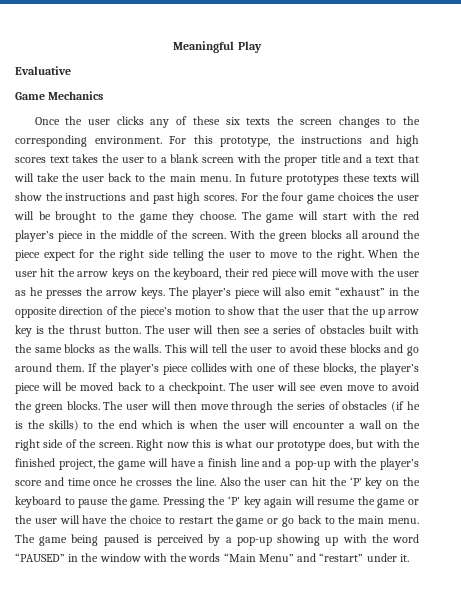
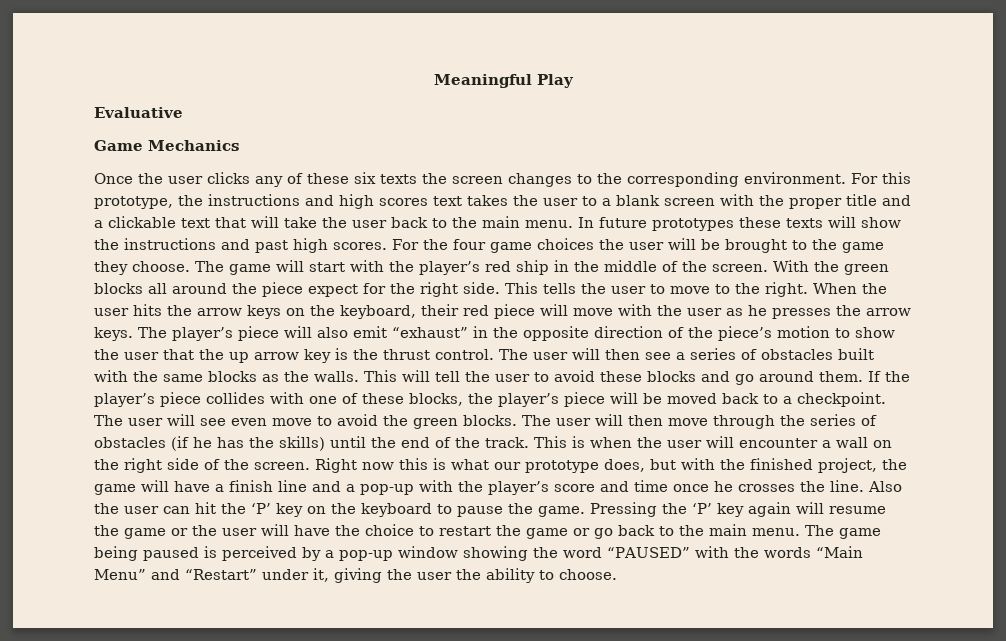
- For this prototype, the instructions and high scores text takes the user to a blank screen with the proper title and a text that will take the user back to the main menu.
+ For this prototype, the instructions and high scores text takes the user to a blank screen with the proper title and a clickable text that will take the user back to the main menu.
- The game will start with the red player’s piece in the middle of the screen.
+ The game will start with the player’s red ship in the middle of the screen.
- With the green blocks all around the piece expect for the right side telling the user to move to the right.
+ With the green blocks all around the piece expect for the right side. This tells the user to move to the right.
- When the user hit the arrow keys on the keyboard, their red piece will move with the user as he presses the arrow keys.
+ When the user hits the arrow keys on the keyboard, their red piece will move with the user as he presses the arrow keys.
- The player’s piece will also emit “exhaust” in the opposite direction of the piece’s motion to show that the user that the up arrow key is the thrust button.
+ The player’s piece will also emit “exhaust” in the opposite direction of the piece’s motion to show the user that the up arrow key is the thrust control.
- The user will then move through the series of obstacles (if he is the skills) to the end which is when the user will encounter a wall on the right side of the screen.
+ The user will then move through the series of obstacles (if he has the skills) until the end of the track. This is when the user will encounter a wall on the right side of the screen.
- The game being paused is perceived by a pop-up showing up with the word “PAUSED” in the window with the words “Main Menu” and “restart” under it.
+ The game being paused is perceived by a pop-up window showing the word “PAUSED” with the words “Main Menu” and “Restart” under it, giving the user the ability to choose.

